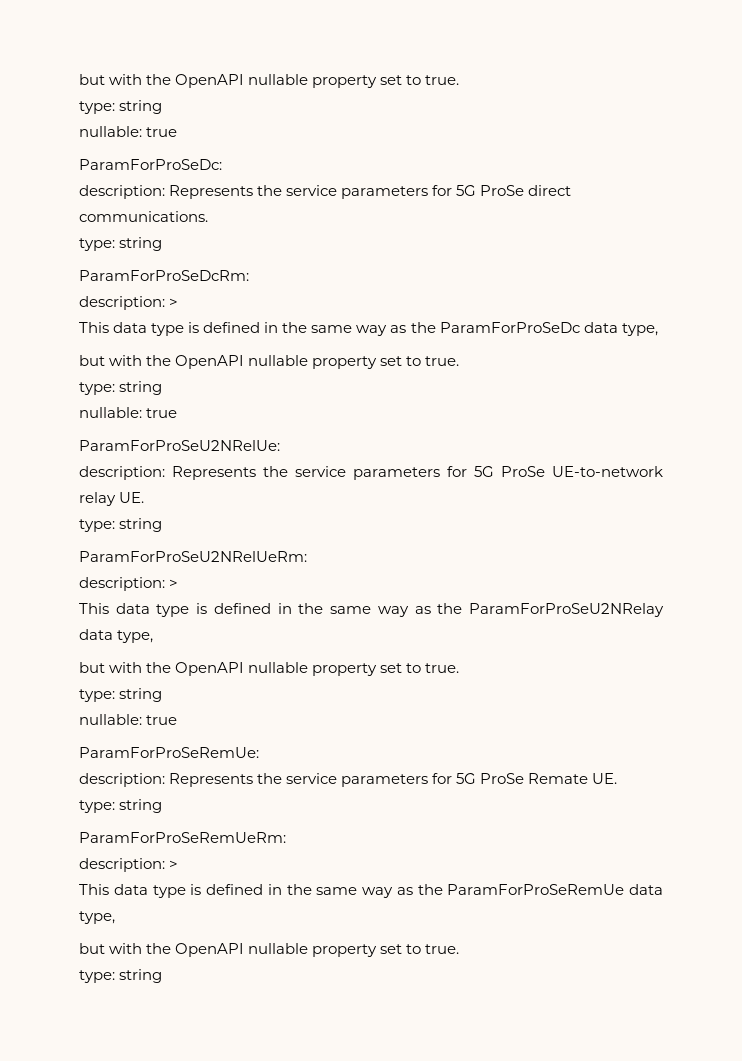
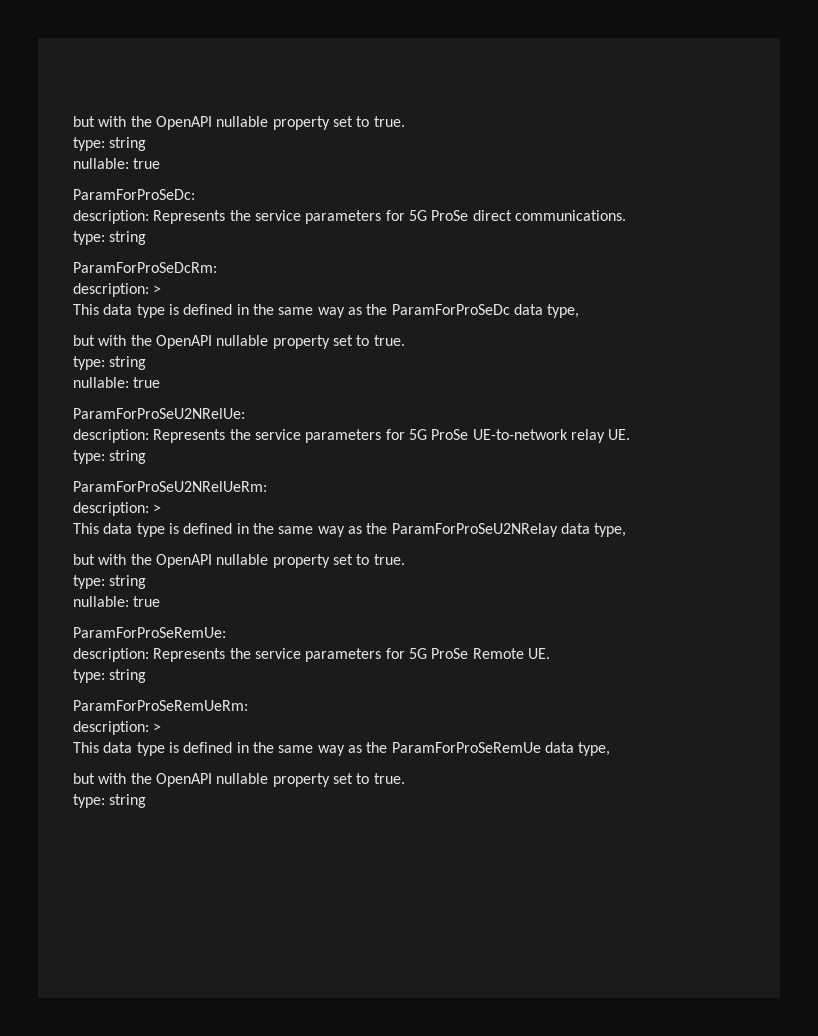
- description: Represents the service parameters for 5G ProSe Remate UE.
+ description: Represents the service parameters for 5G ProSe Remote UE.

